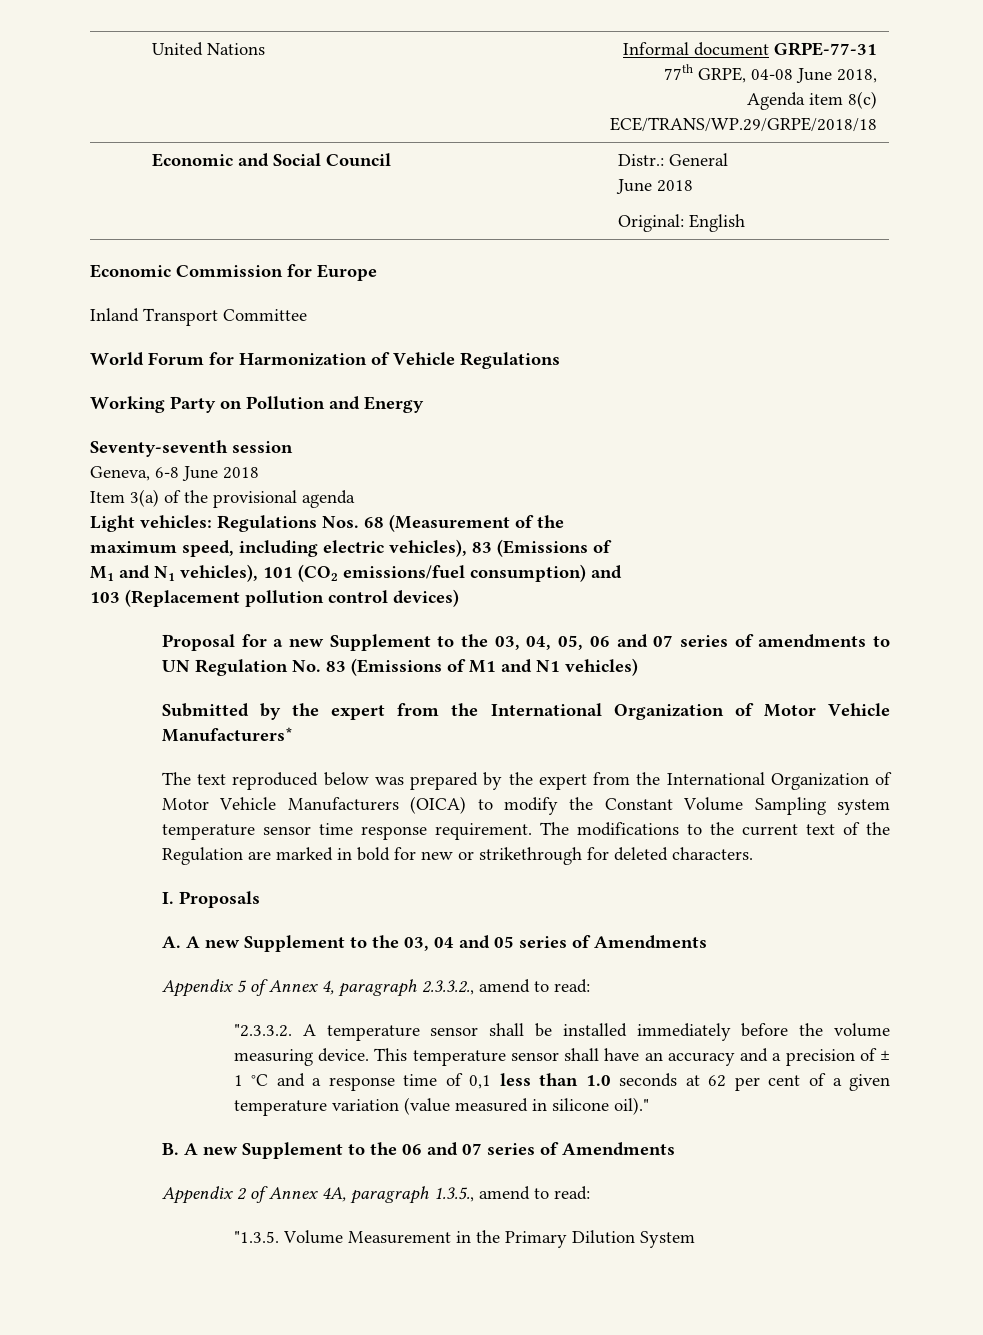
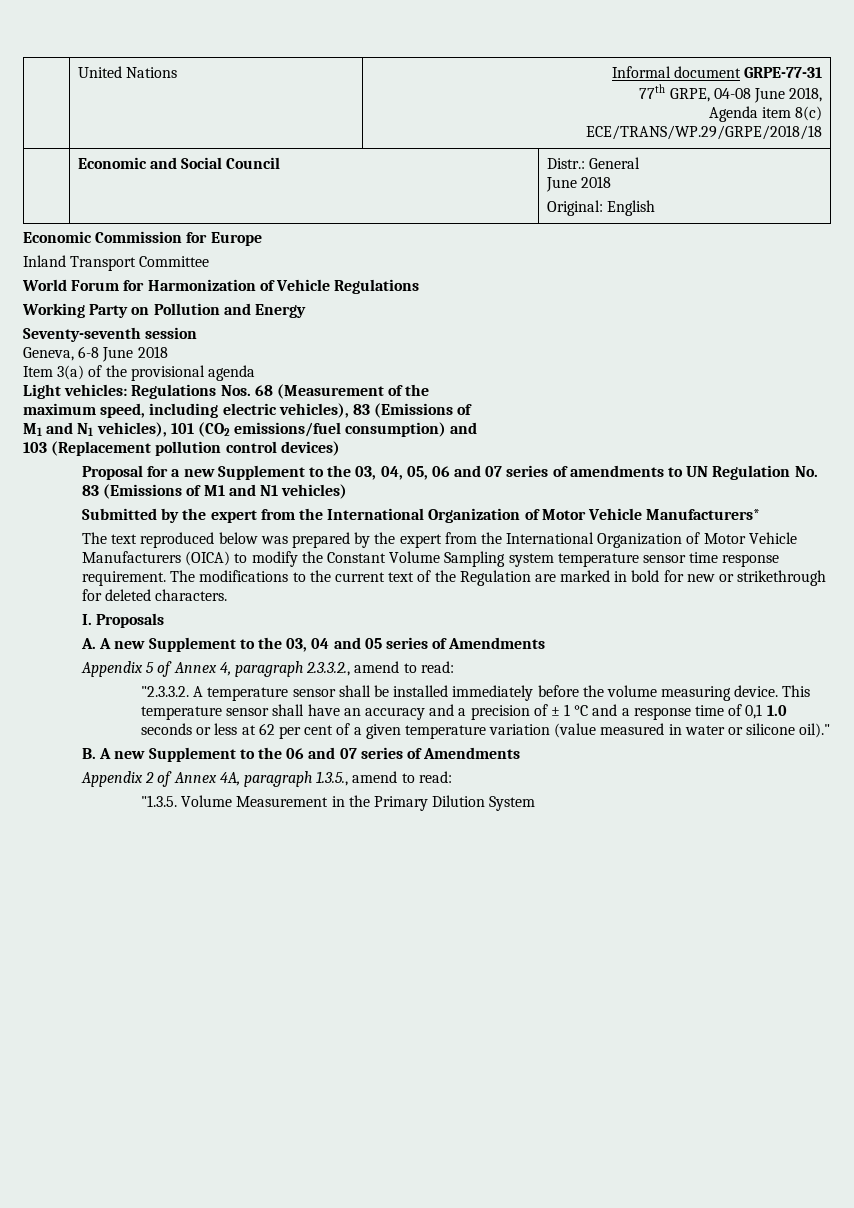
- This temperature sensor shall have an accuracy and a precision of ± 1 °C and a response time of 0,1 less than 1.0 seconds at 62 per cent of a given temperature variation (value measured in silicone oil)."
+ This temperature sensor shall have an accuracy and a precision of ± 1 °C and a response time of 0,1 1.0 seconds or less at 62 per cent of a given temperature variation (value measured in water or silicone oil)."

